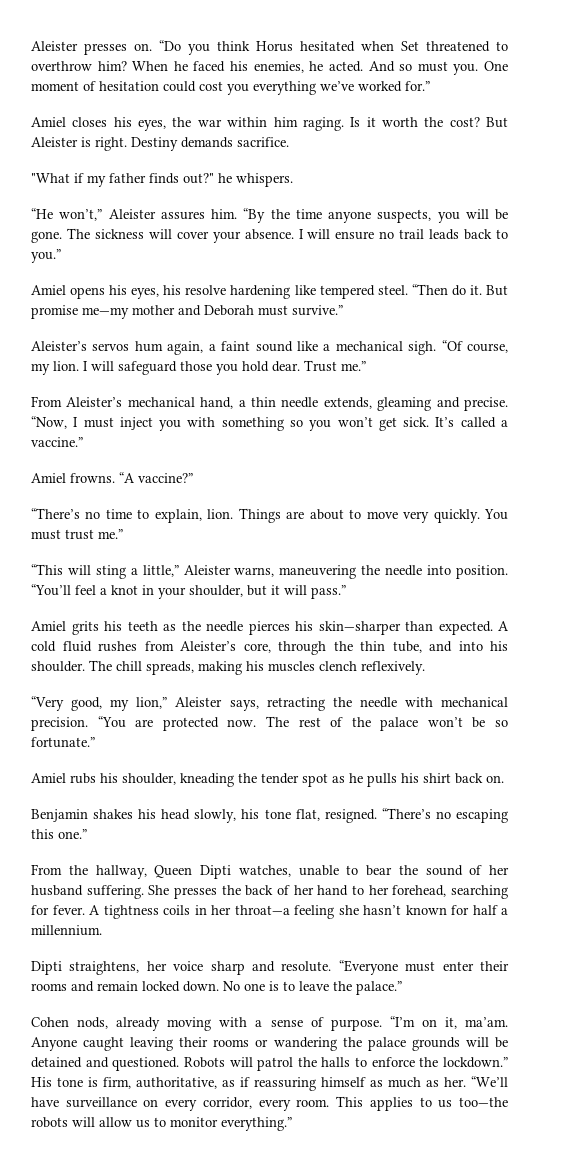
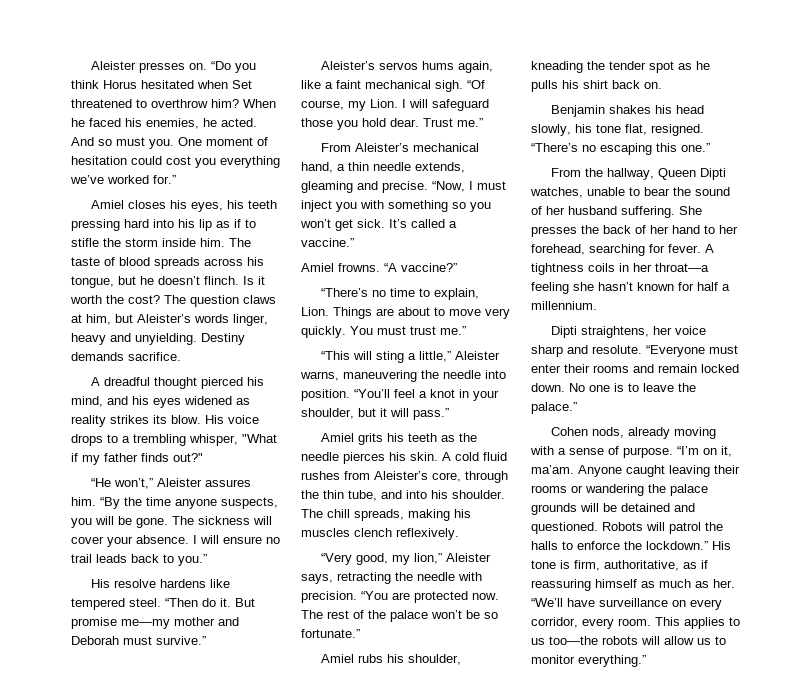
- Amiel closes his eyes, the war within him raging.
+ Amiel closes his eyes, his teeth pressing hard into his lip as if to stifle the storm inside him. The taste of blood spreads across his tongue, but he doesn’t flinch.
- But Aleister is right. Destiny demands sacrifice.
- "What if my father finds out?" he whispers.
+ The question claws at him, but Aleister’s words linger, heavy and unyielding. Destiny demands sacrifice.
+ A dreadful thought pierced his mind, and his eyes widened as reality strikes its blow. His voice drops to a trembling whisper, "What if my father finds out?"
- Amiel opens his eyes, his resolve hardening like tempered steel.
+ His resolve hardens like tempered steel.
- Aleister’s servos hum again, a faint sound like a mechanical sigh.
+ Aleister’s servos hums again, like a faint mechanical sigh.
- “Of course, my lion.
+ “Of course, my Lion.
- “There’s no time to explain, lion.
+ “There’s no time to explain, Lion.
- Amiel grits his teeth as the needle pierces his skin—sharper than expected.
+ Amiel grits his teeth as the needle pierces his skin.
- “Very good, my lion,” Aleister says, retracting the needle with mechanical precision.
+ “Very good, my lion,” Aleister says, retracting the needle with precision.

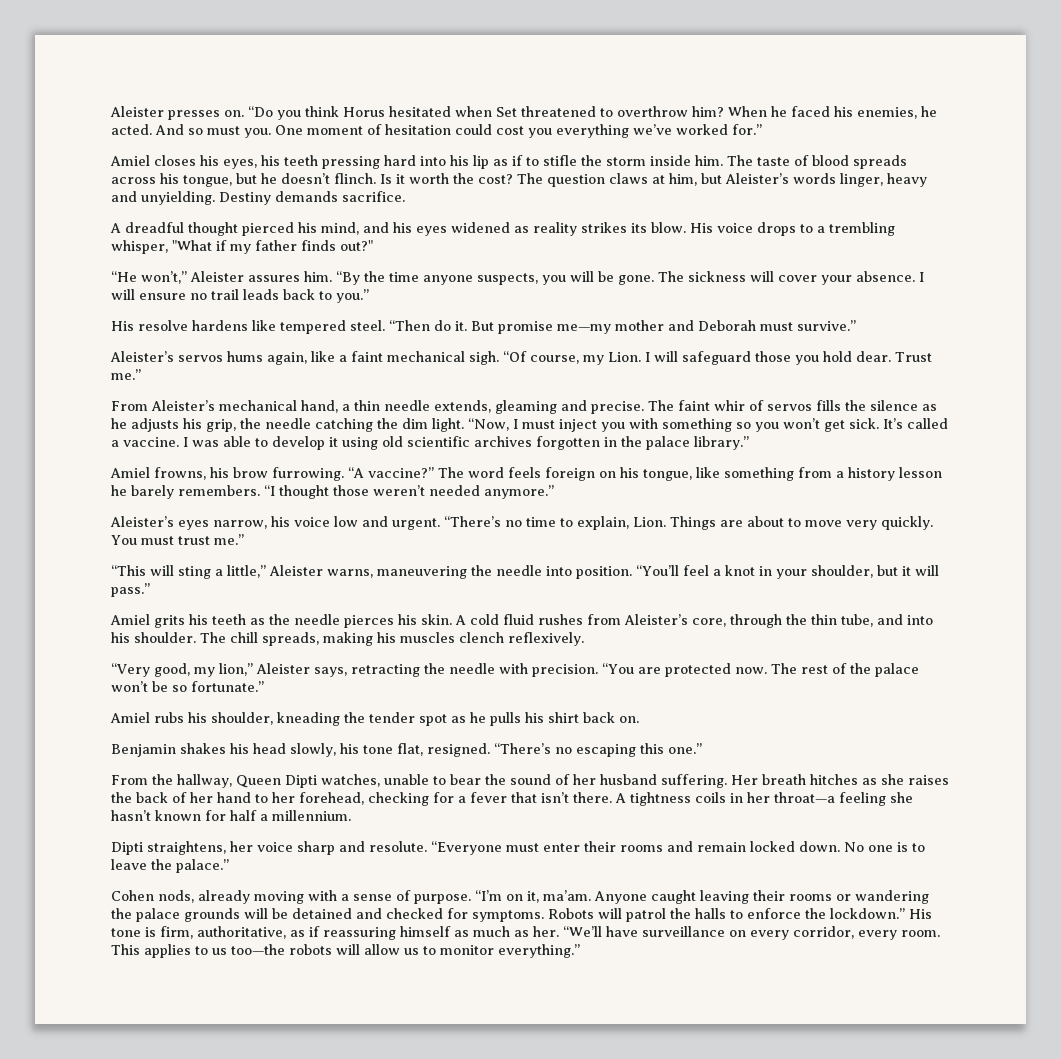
+ The faint whir of servos fills the silence as he adjusts his grip, the needle catching the dim light.
- It’s called a vaccine.”
- Amiel frowns. “A vaccine?”
- “There’s no time to explain, Lion.
+ It’s called a vaccine. I was able to develop it using old scientific archives forgotten in the palace library.”
+ Amiel frowns, his brow furrowing. “A vaccine?” The word feels foreign on his tongue, like something from a history lesson he barely remembers. “I thought those weren’t needed anymore.”
+ Aleister’s eyes narrow, his voice low and urgent. “There’s no time to explain, Lion.
- She presses the back of her hand to her forehead, searching for fever.
+ Her breath hitches as she raises the back of her hand to her forehead, checking for a fever that isn’t there.
- Anyone caught leaving their rooms or wandering the palace grounds will be detained and questioned.
+ Anyone caught leaving their rooms or wandering the palace grounds will be detained and checked for symptoms.

